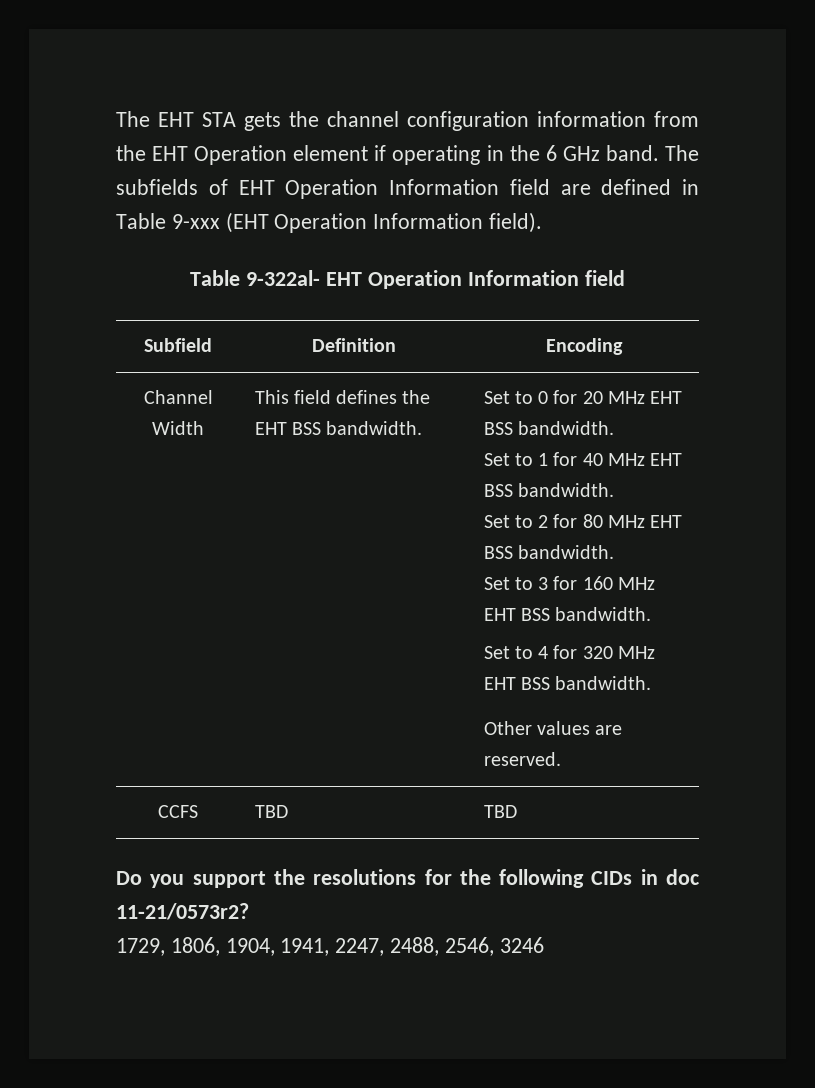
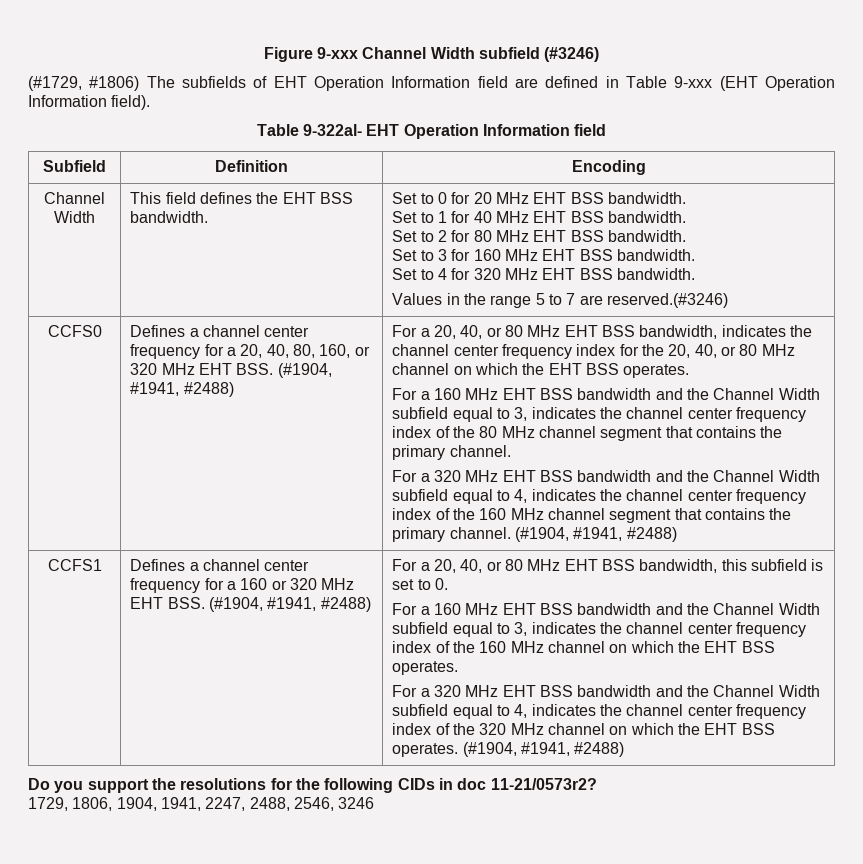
- The EHT STA gets the channel configuration information from the EHT Operation element if operating in the 6 GHz band. The subfields of EHT Operation Information field are defined in Table 9-xxx (EHT Operation Information field).
+ Figure 9-xxx Channel Width subfield (#3246)
+ (#1729, #1806) The subfields of EHT Operation Information field are defined in Table 9-xxx (EHT Operation Information field).
- Other values are reserved.
- CCFS | TBD | TBD
+ Values in the range 5 to 7 are reserved.(#3246)
+ CCFS0 | Defines a channel center frequency for a 20, 40, 80, 160, or 320 MHz EHT BSS. (#1904, #1941, #2488) | For a 20, 40, or 80 MHz EHT BSS bandwidth, indicates the channel center frequency index for the 20, 40, or 80 MHz channel on which the EHT BSS operates.
+ For a 160 MHz EHT BSS bandwidth and the Channel Width subfield equal to 3, indicates the channel center frequency index of the 80 MHz channel segment that contains the primary channel.
+ For a 320 MHz EHT BSS bandwidth and the Channel Width subfield equal to 4, indicates the channel center frequency index of the 160 MHz channel segment that contains the primary channel. (#1904, #1941, #2488)
+ CCFS1 | Defines a channel center frequency for a 160 or 320 MHz EHT BSS. (#1904, #1941, #2488) | For a 20, 40, or 80 MHz EHT BSS bandwidth, this subfield is set to 0.
+ For a 160 MHz EHT BSS bandwidth and the Channel Width subfield equal to 3, indicates the channel center frequency index of the 160 MHz channel on which the EHT BSS operates.
+ For a 320 MHz EHT BSS bandwidth and the Channel Width subfield equal to 4, indicates the channel center frequency index of the 320 MHz channel on which the EHT BSS operates. (#1904, #1941, #2488)

